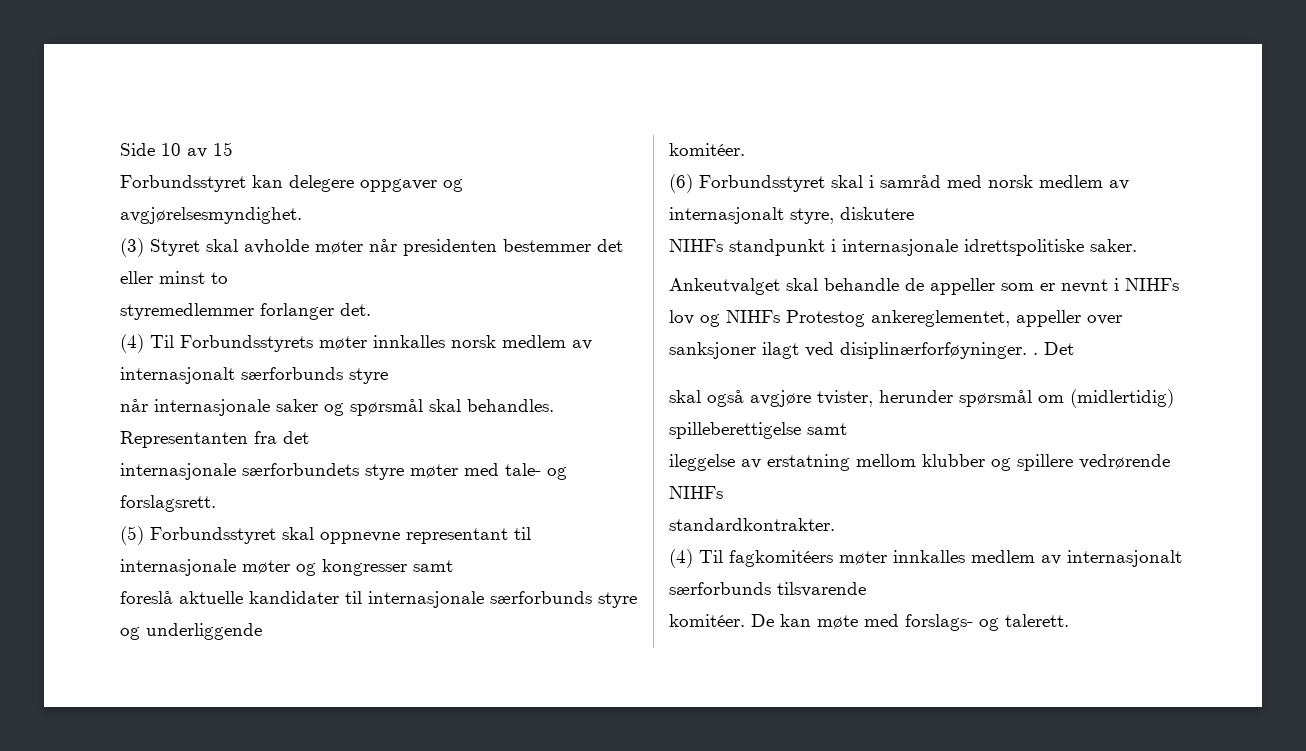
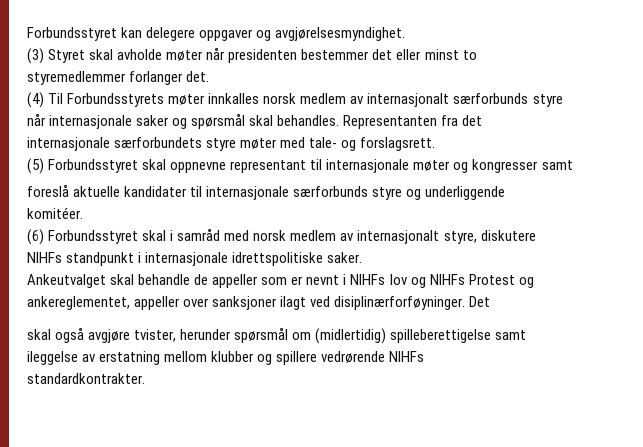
- Side 10 av 15
- Ankeutvalget skal behandle de appeller som er nevnt i NIHFs lov og NIHFs Protestog ankereglementet, appeller over sanksjoner ilagt ved disiplinærforføyninger. .
+ Ankeutvalget skal behandle de appeller som er nevnt i NIHFs lov og NIHFs Protest og ankereglementet, appeller over sanksjoner ilagt ved disiplinærforføyninger.
- (4) Til fagkomitéers møter innkalles medlem av internasjonalt særforbunds tilsvarende
- komitéer. De kan møte med forslags- og talerett.

